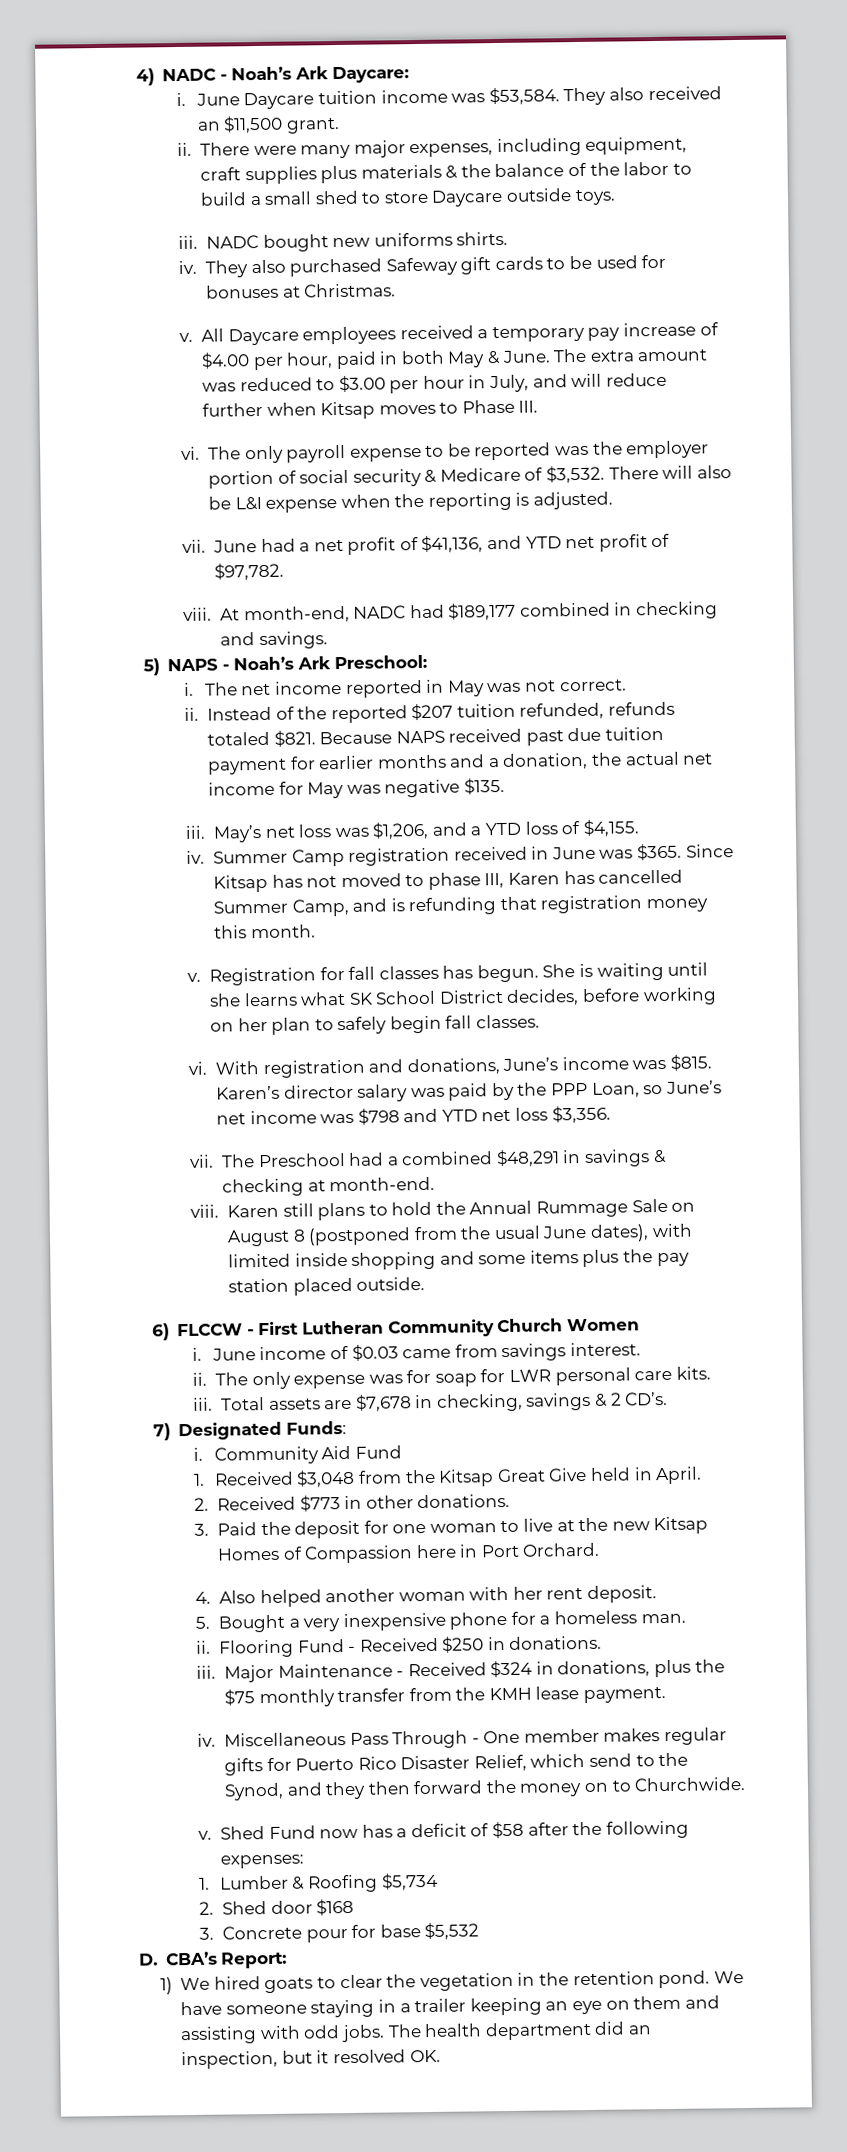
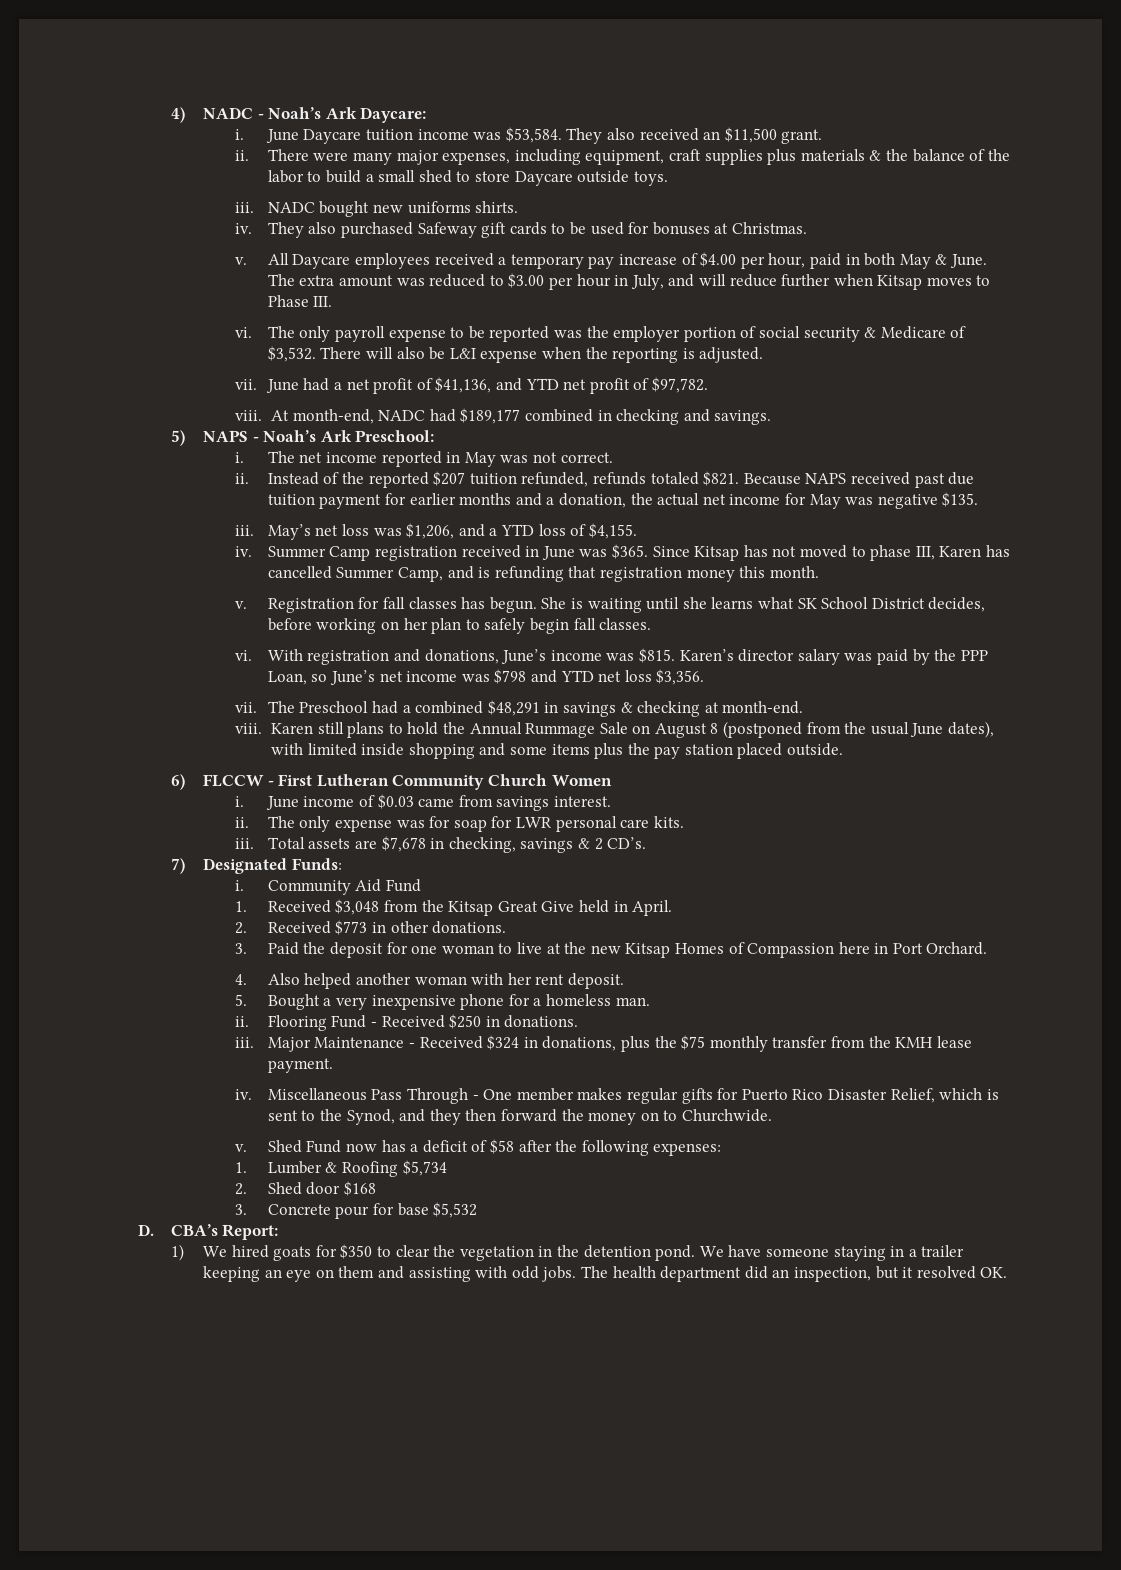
- Miscellaneous Pass Through - One member makes regular gifts for Puerto Rico Disaster Relief, which send to the Synod, and they then forward the money on to Churchwide.
+ Miscellaneous Pass Through - One member makes regular gifts for Puerto Rico Disaster Relief, which is sent to the Synod, and they then forward the money on to Churchwide.
- 1) We hired goats to clear the vegetation in the retention pond.
+ 1) We hired goats for $350 to clear the vegetation in the detention pond.

